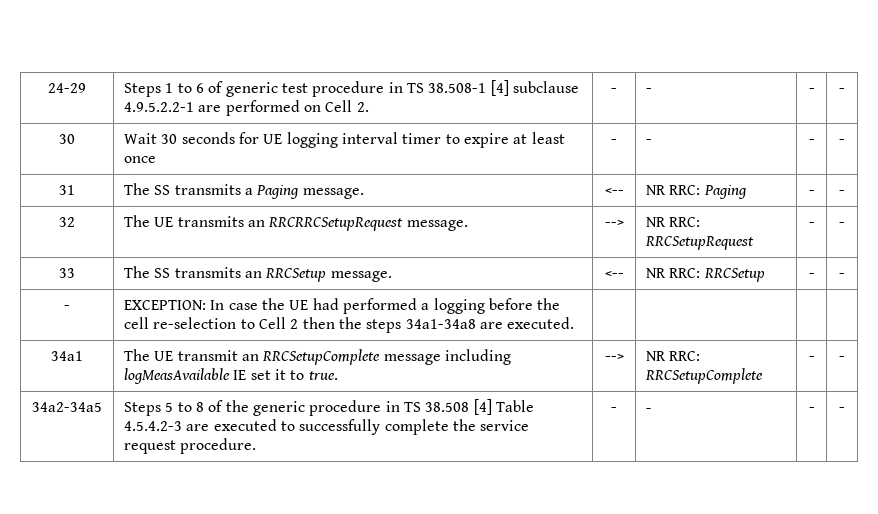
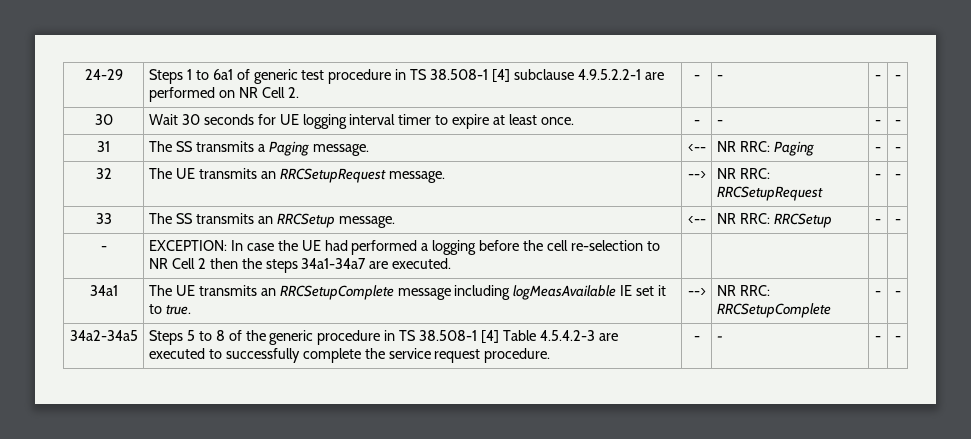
- 24-29 | Steps 1 to 6 of generic test procedure in TS 38.508-1 [4] subclause 4.9.5.2.2-1 are performed on Cell 2. | - | - | - | -
+ 24-29 | Steps 1 to 6a1 of generic test procedure in TS 38.508-1 [4] subclause 4.9.5.2.2-1 are performed on NR Cell 2. | - | - | - | -
- 30 | Wait 30 seconds for UE logging interval timer to expire at least once | - | - | - | -
+ 30 | Wait 30 seconds for UE logging interval timer to expire at least once. | - | - | - | -
- 32 | The UE transmits an RRCRRCSetupRequest message. | --> | NR RRC: RRCSetupRequest | - | -
+ 32 | The UE transmits an RRCSetupRequest message. | --> | NR RRC: RRCSetupRequest | - | -
- - | EXCEPTION: In case the UE had performed a logging before the cell re-selection to Cell 2 then the steps 34a1-34a8 are executed. | | | |
+ - | EXCEPTION: In case the UE had performed a logging before the cell re-selection to NR Cell 2 then the steps 34a1-34a7 are executed. | | | |
- 34a1 | The UE transmit an RRCSetupComplete message including logMeasAvailable IE set it to true. | --> | NR RRC: RRCSetupComplete | - | -
+ 34a1 | The UE transmits an RRCSetupComplete message including logMeasAvailable IE set it to true. | --> | NR RRC: RRCSetupComplete | - | -
- 34a2-34a5 | Steps 5 to 8 of the generic procedure in TS 38.508 [4] Table 4.5.4.2-3 are executed to successfully complete the service request procedure. | - | - | - | -
+ 34a2-34a5 | Steps 5 to 8 of the generic procedure in TS 38.508-1 [4] Table 4.5.4.2-3 are executed to successfully complete the service request procedure. | - | - | - | -

